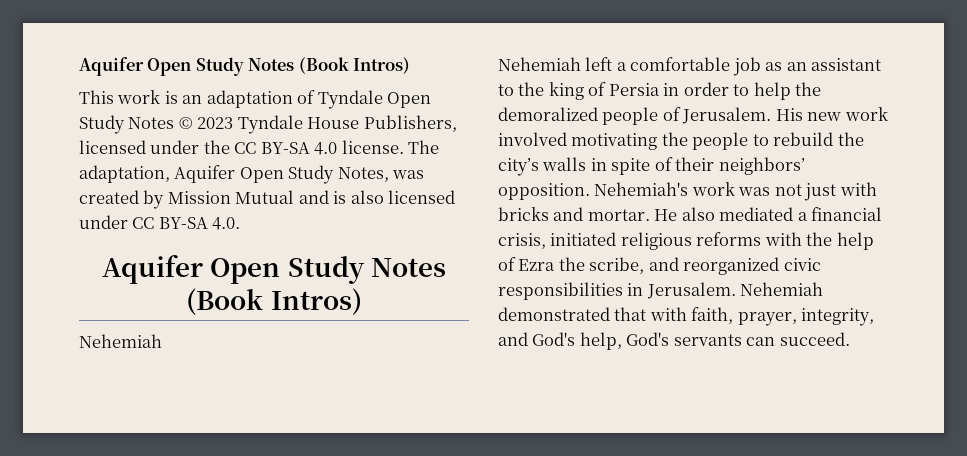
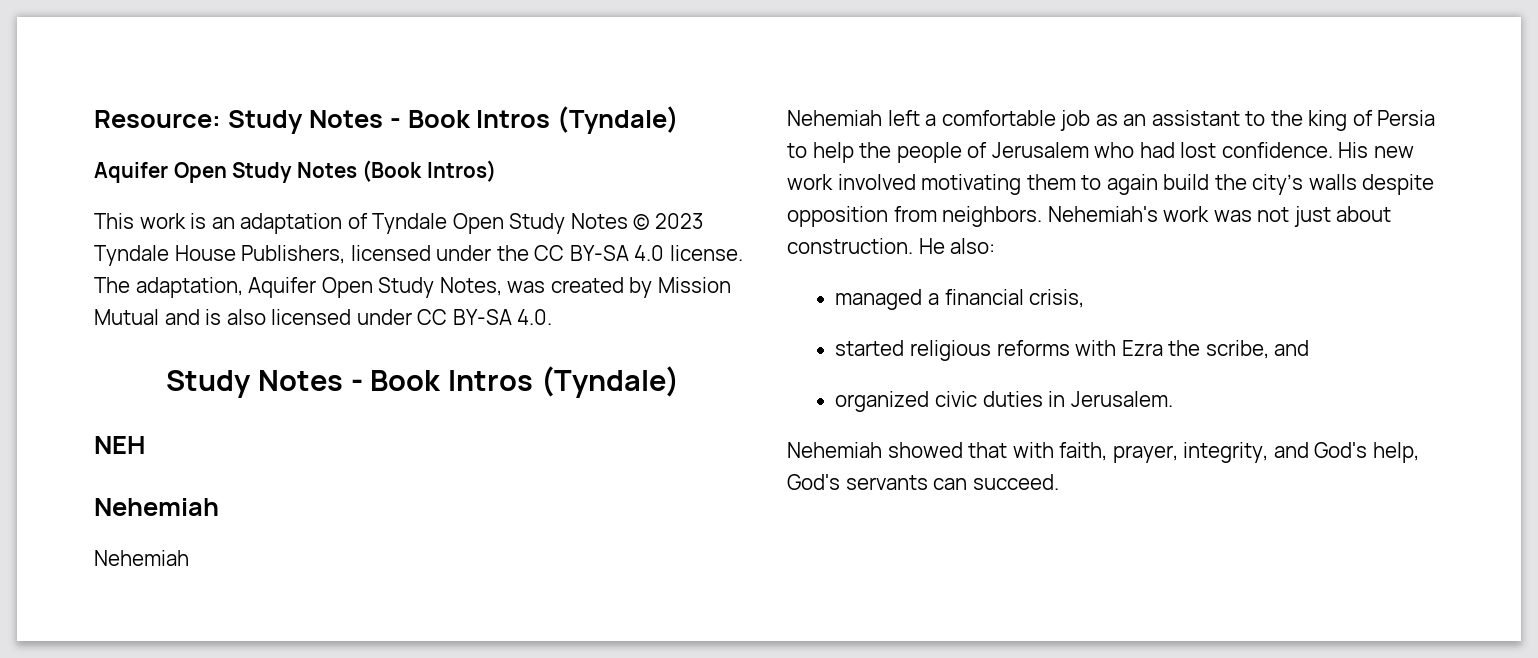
+ Resource: Study Notes - Book Intros (Tyndale)
  The adaptation, Aquifer Open Study Notes, was created by Mission Mutual and is also licensed under CC BY-SA 4.0.
- Aquifer Open Study Notes (Book Intros)
+ Study Notes - Book Intros (Tyndale)
+ NEH
+ Nehemiah
- Nehemiah left a comfortable job as an assistant to the king of Persia in order to help the demoralized people of Jerusalem.
+ Nehemiah left a comfortable job as an assistant to the king of Persia to help the people of Jerusalem who had lost confidence.
- His new work involved motivating the people to rebuild the city’s walls in spite of their neighbors’ opposition.
+ His new work involved motivating them to again build the city’s walls despite opposition from neighbors.
- Nehemiah's work was not just with bricks and mortar. He also mediated a financial crisis, initiated religious reforms with the help of Ezra the scribe, and reorganized civic responsibilities in Jerusalem. Nehemiah demonstrated that with faith, prayer, integrity, and God's help, God's servants can succeed.
+ Nehemiah's work was not just about construction. He also:
+ managed a financial crisis,
+ started religious reforms with Ezra the scribe, and
+ organized civic duties in Jerusalem.
+ Nehemiah showed that with faith, prayer, integrity, and God's help, God's servants can succeed.

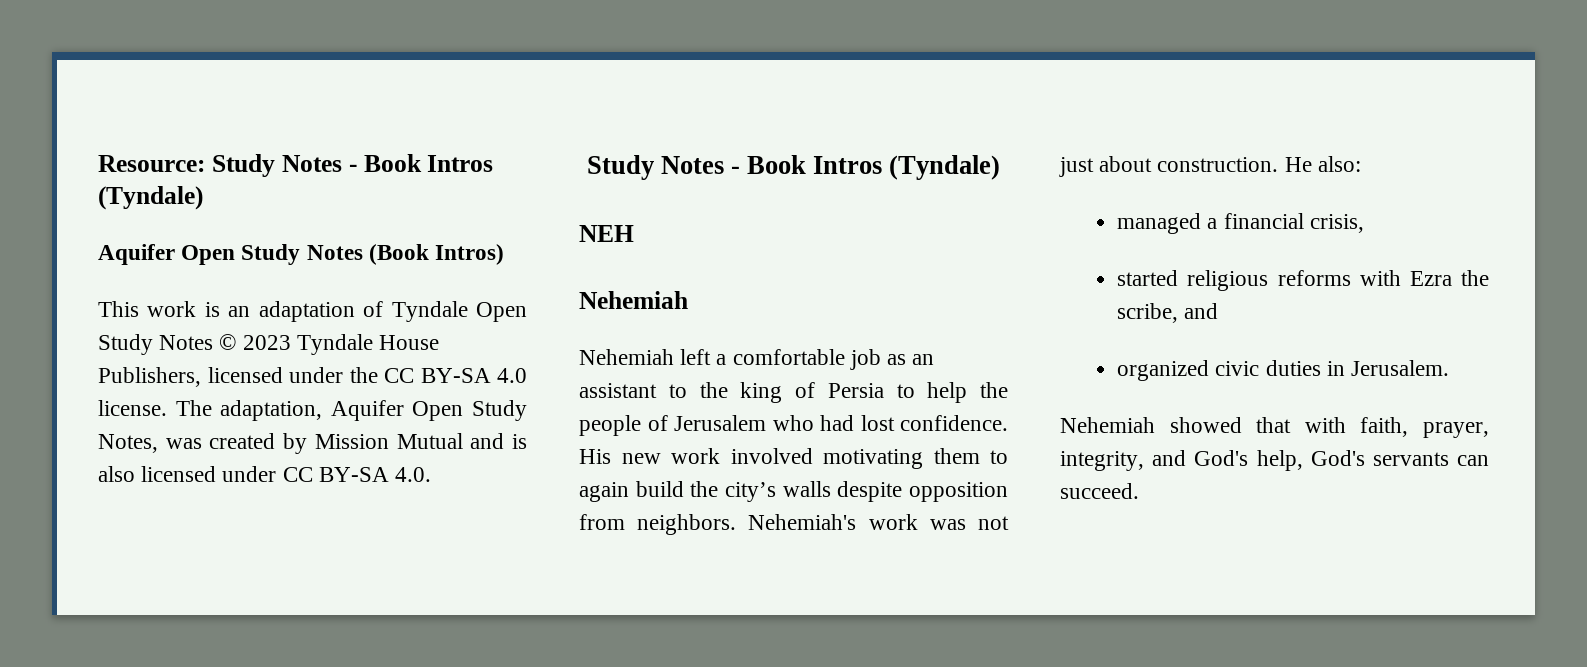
  NEH
- Nehemiah

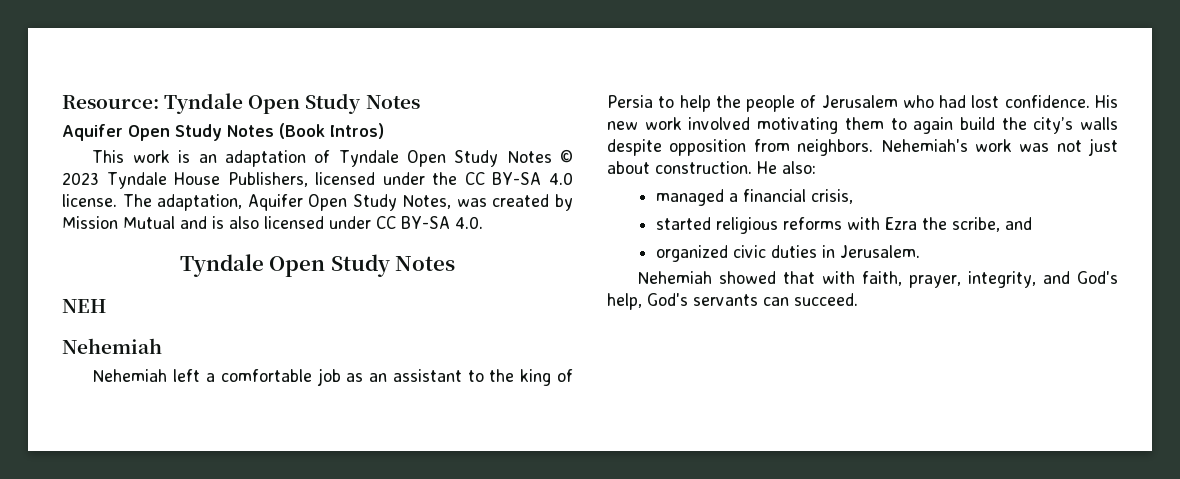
- Resource: Study Notes - Book Intros (Tyndale)
+ Resource: Tyndale Open Study Notes
  The adaptation, Aquifer Open Study Notes, was created by Mission Mutual and is also licensed under CC BY-SA 4.0.
- Study Notes - Book Intros (Tyndale)
+ Tyndale Open Study Notes

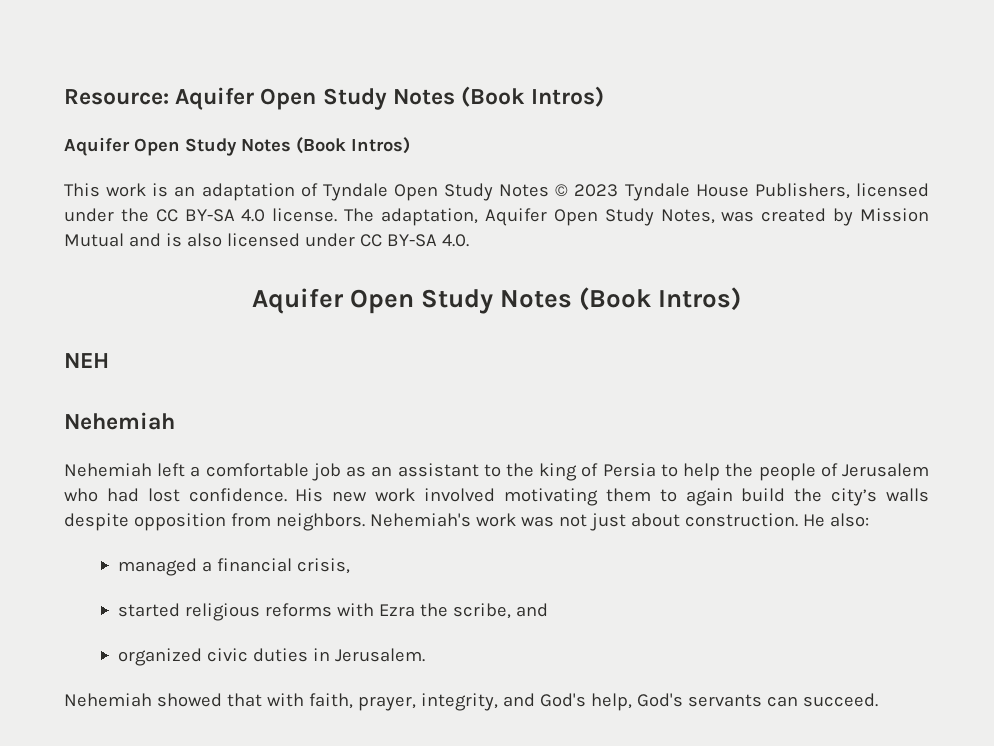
- Resource: Tyndale Open Study Notes
+ Resource: Aquifer Open Study Notes (Book Intros)
  The adaptation, Aquifer Open Study Notes, was created by Mission Mutual and is also licensed under CC BY-SA 4.0.
- Tyndale Open Study Notes
+ Aquifer Open Study Notes (Book Intros)

